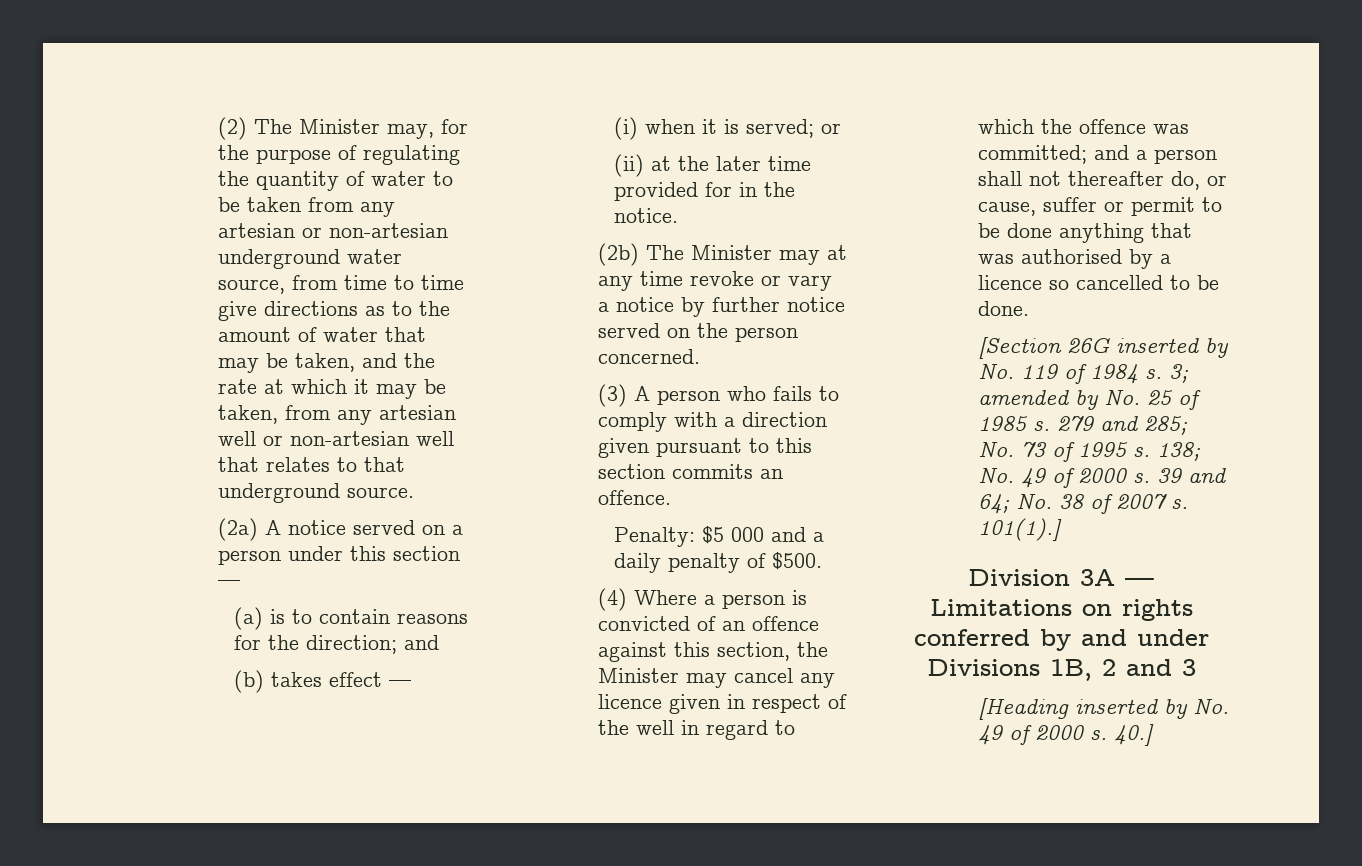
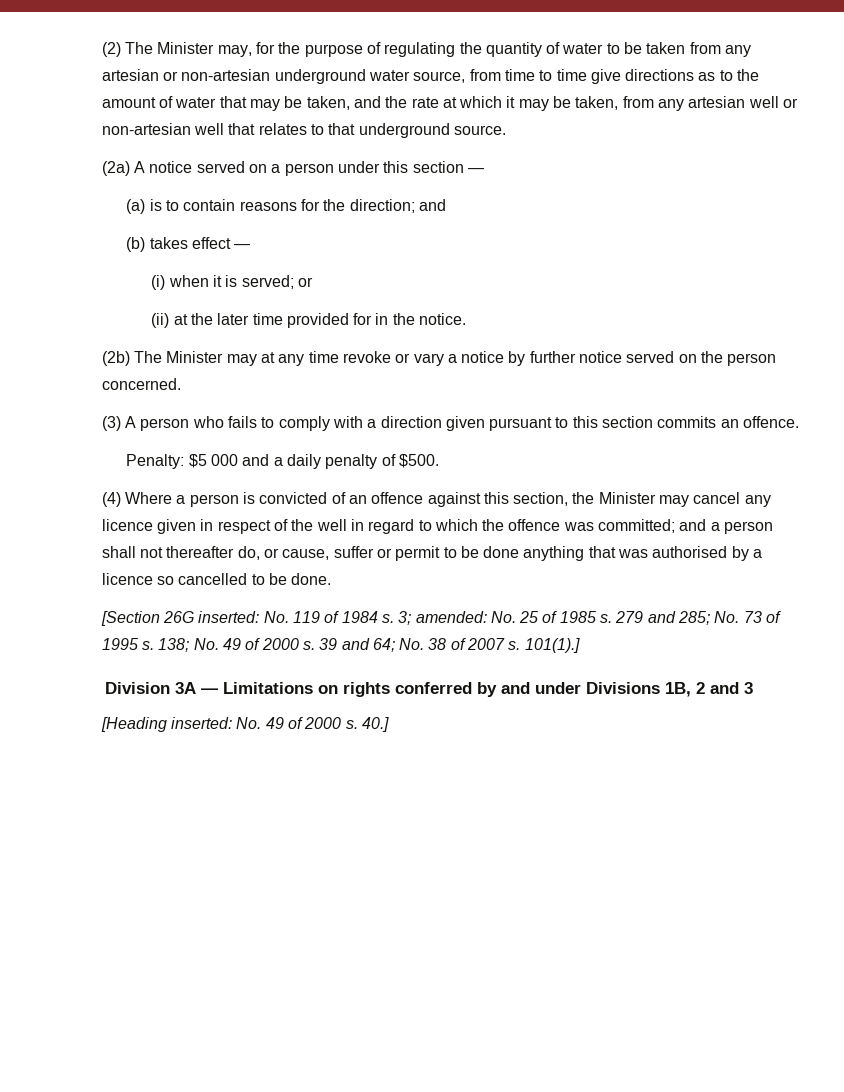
- [Section 26G inserted by No. 119 of 1984 s.
+ [Section 26G inserted: No. 119 of 1984 s.
- 3; amended by No. 25 of 1985 s.
+ 3; amended: No. 25 of 1985 s.
- [Heading inserted by No. 49 of 2000 s.
+ [Heading inserted: No. 49 of 2000 s.

